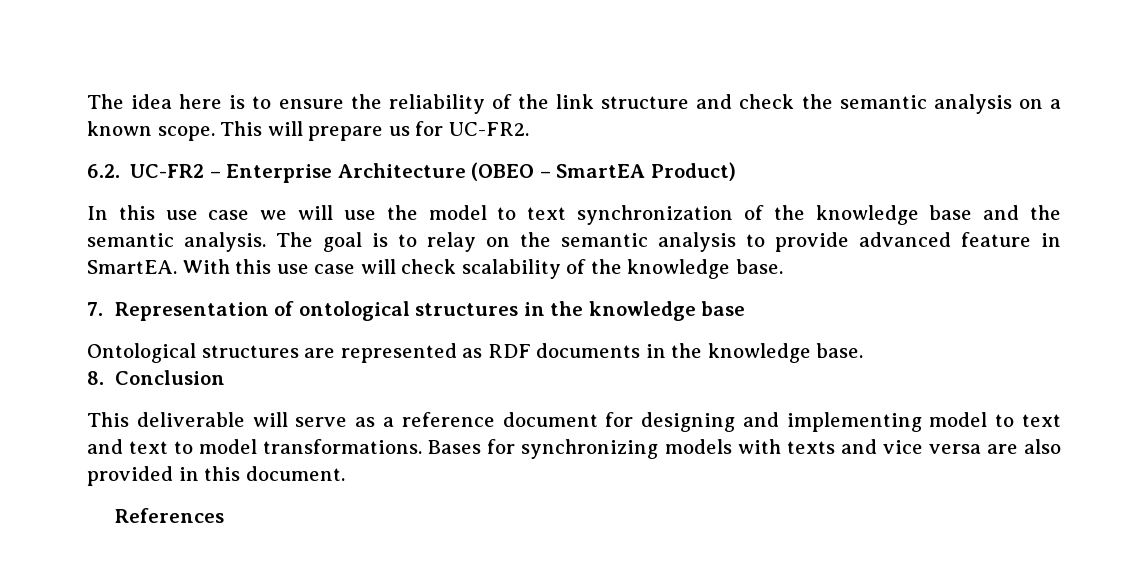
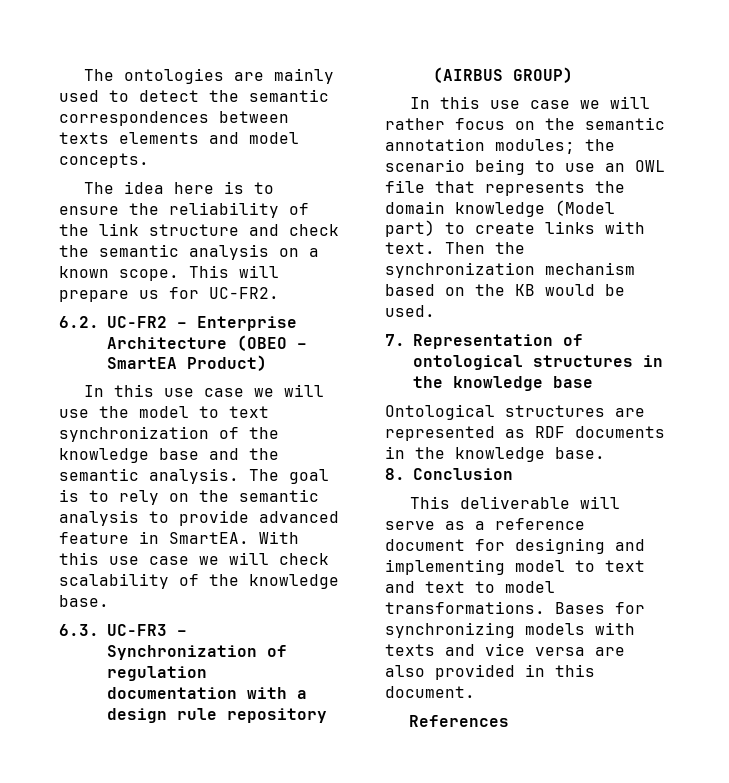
+ The ontologies are mainly used to detect the semantic correspondences between texts elements and model concepts.
- The goal is to relay on the semantic analysis to provide advanced feature in SmartEA.
+ The goal is to rely on the semantic analysis to provide advanced feature in SmartEA.
- With this use case will check scalability of the knowledge base.
+ With this use case we will check scalability of the knowledge base.
+ 6.3. UC-FR3 – Synchronization of regulation documentation with a design rule repository (AIRBUS GROUP)
+ In this use case we will rather focus on the semantic annotation modules; the scenario being to use an OWL file that represents the domain knowledge (Model part) to create links with text. Then the synchronization mechanism based on the KB would be used.

